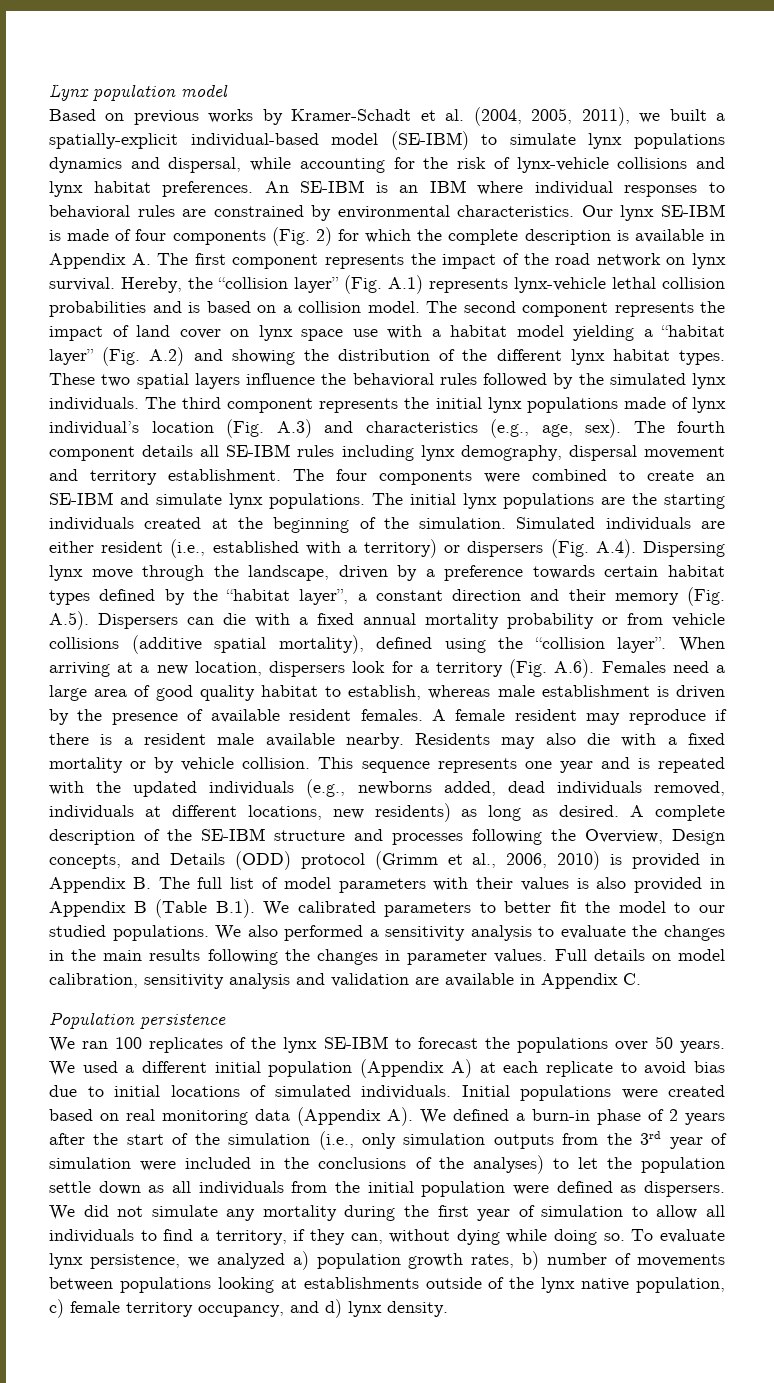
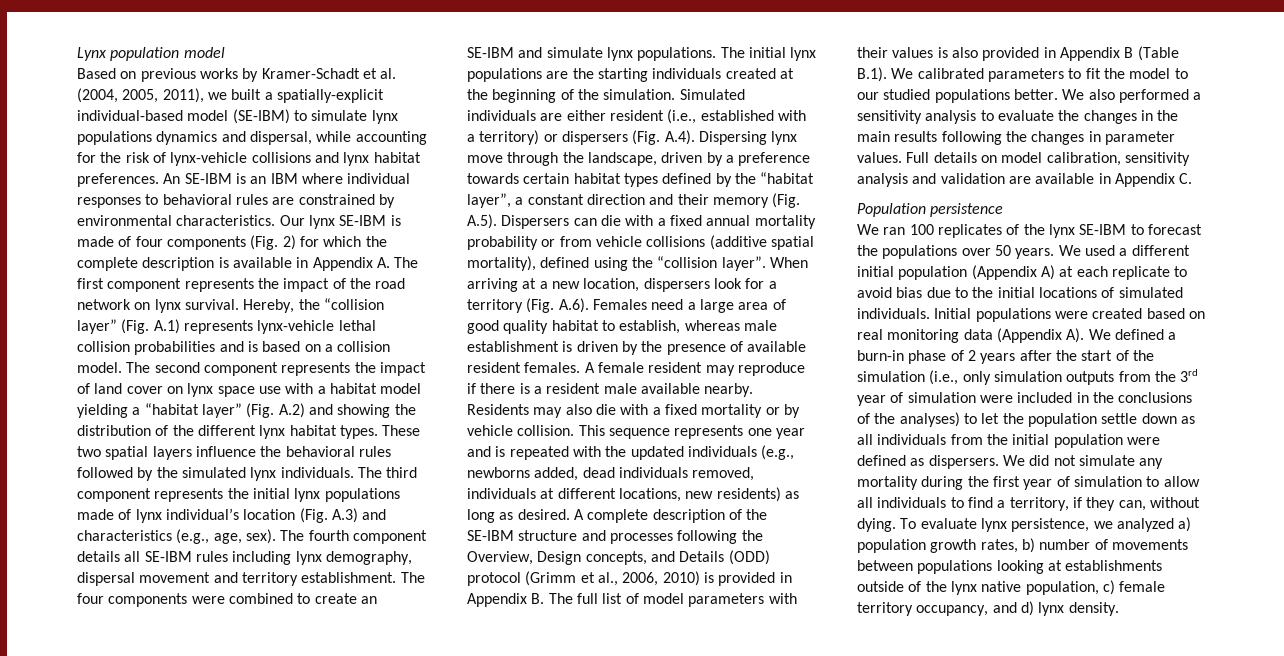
- A complete description of the SE-IBM structure and processes following the Overview, Design concepts, and Details (ODD) protocol (Grimm et al., 2006, 2010) is provided in Appendix B. The full list of model parameters with their values is also provided in Appendix B (Table B.1). We calibrated parameters to better fit the model to our studied populations.
+ A complete description of the SE-IBM structure and processes following the Overview, Design concepts, and Details (ODD) protocol (Grimm et al., 2006, 2010) is provided in Appendix B. The full list of model parameters with their values is also provided in Appendix B (Table B.1). We calibrated parameters to fit the model to our studied populations better.
- We used a different initial population (Appendix A) at each replicate to avoid bias due to initial locations of simulated individuals.
+ We used a different initial population (Appendix A) at each replicate to avoid bias due to the initial locations of simulated individuals.
- We did not simulate any mortality during the first year of simulation to allow all individuals to find a territory, if they can, without dying while doing so.
+ We did not simulate any mortality during the first year of simulation to allow all individuals to find a territory, if they can, without dying.

